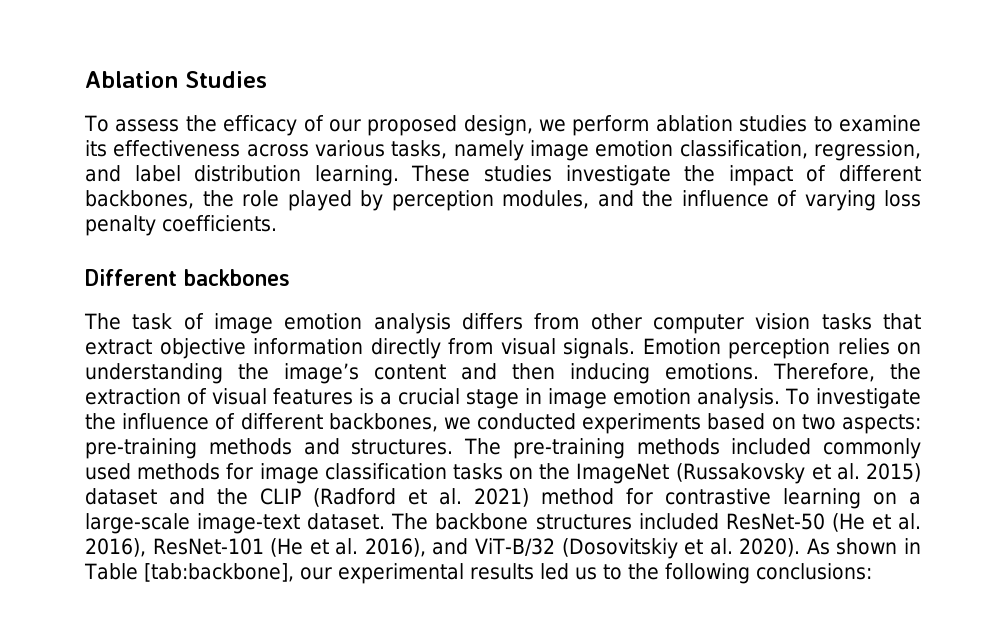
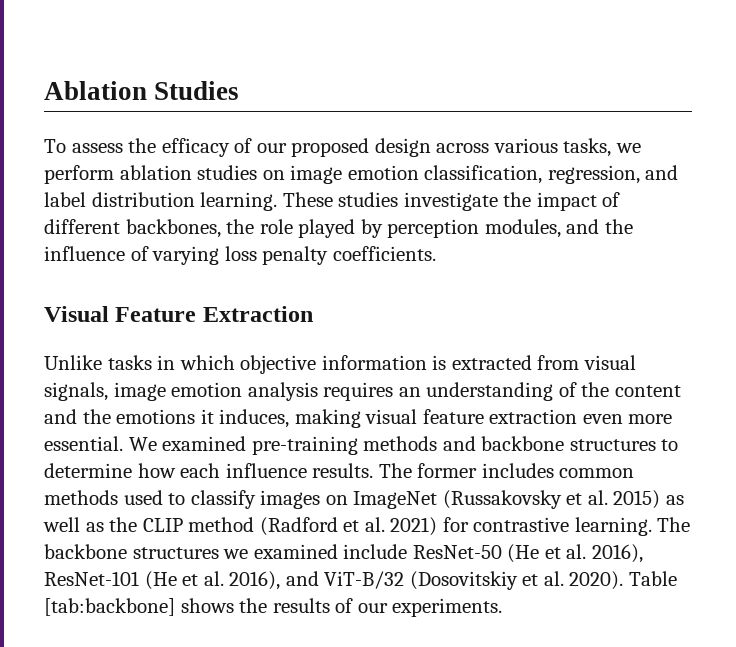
- To assess the efficacy of our proposed design, we perform ablation studies to examine its effectiveness across various tasks, namely image emotion classification, regression, and label distribution learning.
+ To assess the efficacy of our proposed design across various tasks, we perform ablation studies on image emotion classification, regression, and label distribution learning.
- Different backbones
- The task of image emotion analysis differs from other computer vision tasks that extract objective information directly from visual signals. Emotion perception relies on understanding the image’s content and then inducing emotions. Therefore, the extraction of visual features is a crucial stage in image emotion analysis. To investigate the influence of different backbones, we conducted experiments based on two aspects: pre-training methods and structures. The pre-training methods included commonly used methods for image classification tasks on the ImageNet (Russakovsky et al. 2015) dataset and the CLIP (Radford et al. 2021) method for contrastive learning on a large-scale image-text dataset. The backbone structures included ResNet-50 (He et al. 2016), ResNet-101 (He et al. 2016), and ViT-B/32 (Dosovitskiy et al. 2020).
+ Visual Feature Extraction
+ Unlike tasks in which objective information is extracted from visual signals, image emotion analysis requires an understanding of the content and the emotions it induces, making visual feature extraction even more essential. We examined pre-training methods and backbone structures to determine how each influence results. The former includes common methods used to classify images on ImageNet (Russakovsky et al. 2015) as well as the CLIP method (Radford et al. 2021) for contrastive learning. The backbone structures we examined include ResNet-50 (He et al. 2016), ResNet-101 (He et al. 2016), and ViT-B/32 (Dosovitskiy et al. 2020).
- As shown in Table [tab:backbone], our experimental results led us to the following conclusions:
+ Table [tab:backbone] shows the results of our experiments.

